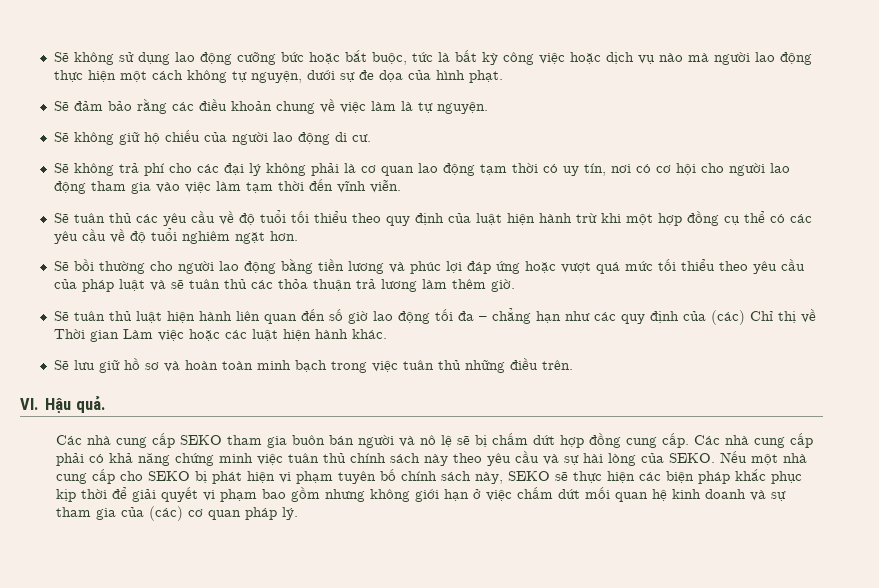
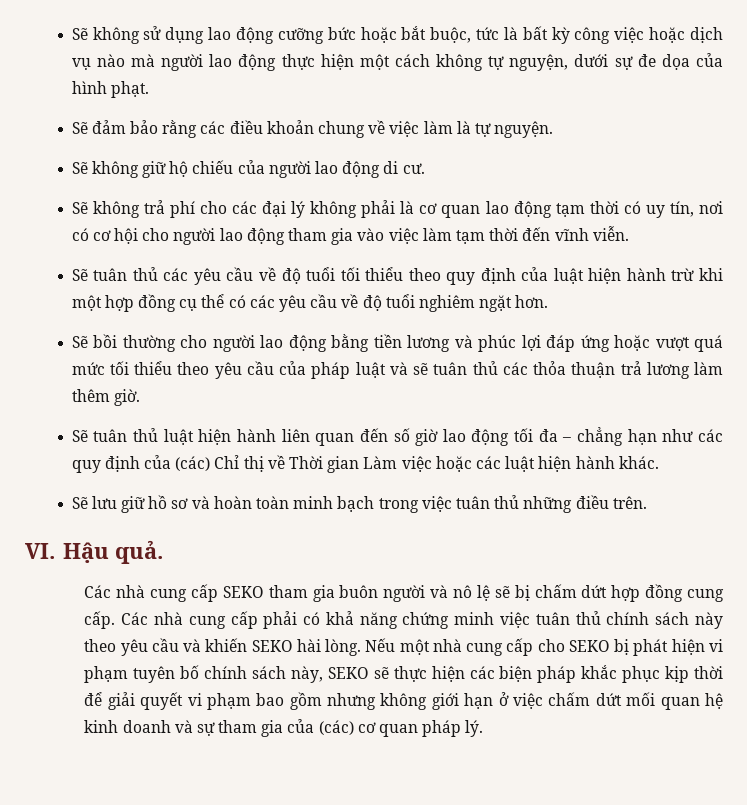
- Các nhà cung cấp SEKO tham gia buôn bán người và nô lệ sẽ bị chấm dứt hợp đồng cung cấp.
+ Các nhà cung cấp SEKO tham gia buôn người và nô lệ sẽ bị chấm dứt hợp đồng cung cấp.
- Các nhà cung cấp phải có khả năng chứng minh việc tuân thủ chính sách này theo yêu cầu và sự hài lòng của SEKO.
+ Các nhà cung cấp phải có khả năng chứng minh việc tuân thủ chính sách này theo yêu cầu và khiến SEKO hài lòng.

